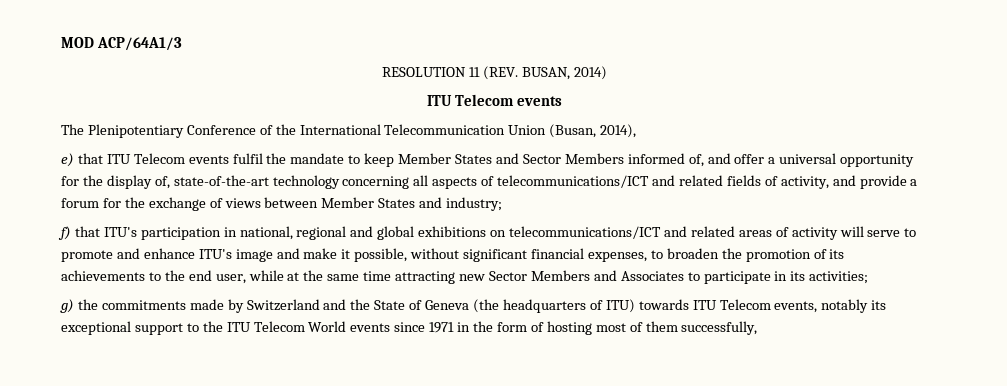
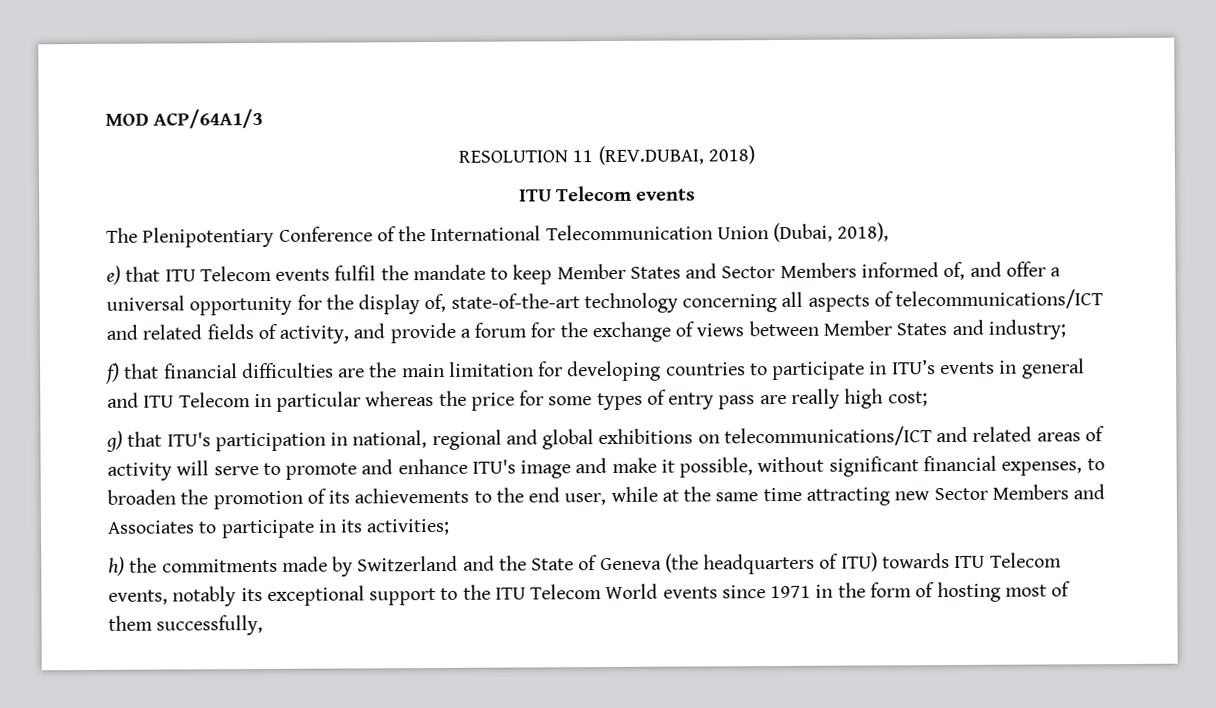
- RESOLUTION 11 (REV. BUSAN, 2014)
+ RESOLUTION 11 (REV.DUBAI, 2018)
- The Plenipotentiary Conference of the International Telecommunication Union (Busan, 2014),
+ The Plenipotentiary Conference of the International Telecommunication Union (Dubai, 2018),
- f) that ITU's participation in national, regional and global exhibitions on telecommunications/ICT and related areas of activity will serve to promote and enhance ITU's image and make it possible, without significant financial expenses, to broaden the promotion of its achievements to the end user, while at the same time attracting new Sector Members and Associates to participate in its activities;
+ f) that financial difficulties are the main limitation for developing countries to participate in ITU’s events in general and ITU Telecom in particular whereas the price for some types of entry pass are really high cost;
+ g) that ITU's participation in national, regional and global exhibitions on telecommunications/ICT and related areas of activity will serve to promote and enhance ITU's image and make it possible, without significant financial expenses, to broaden the promotion of its achievements to the end user, while at the same time attracting new Sector Members and Associates to participate in its activities;
- g) the commitments made by Switzerland and the State of Geneva (the headquarters of ITU) towards ITU Telecom events, notably its exceptional support to the ITU Telecom World events since 1971 in the form of hosting most of them successfully,
+ h) the commitments made by Switzerland and the State of Geneva (the headquarters of ITU) towards ITU Telecom events, notably its exceptional support to the ITU Telecom World events since 1971 in the form of hosting most of them successfully,

